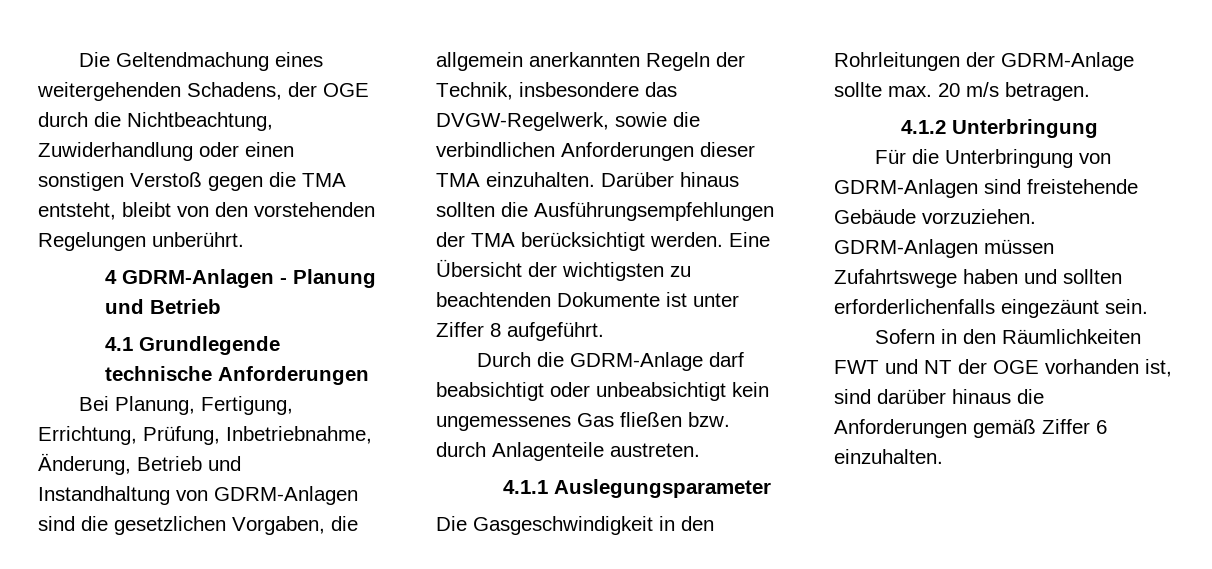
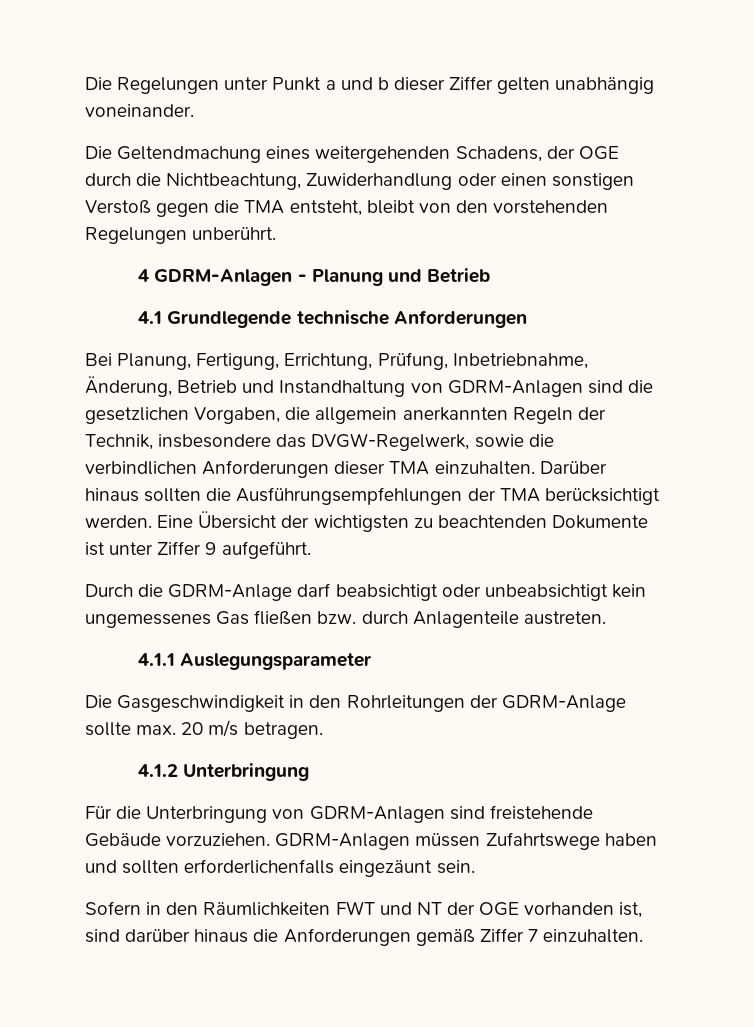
+ Die Regelungen unter Punkt a und b dieser Ziffer gelten unabhängig voneinander.
- Eine Übersicht der wichtigsten zu beachtenden Dokumente ist unter Ziffer 8 aufgeführt.
+ Eine Übersicht der wichtigsten zu beachtenden Dokumente ist unter Ziffer 9 aufgeführt.
- Sofern in den Räumlichkeiten FWT und NT der OGE vorhanden ist, sind darüber hinaus die Anforderungen gemäß Ziffer 6 einzuhalten.
+ Sofern in den Räumlichkeiten FWT und NT der OGE vorhanden ist, sind darüber hinaus die Anforderungen gemäß Ziffer 7 einzuhalten.

